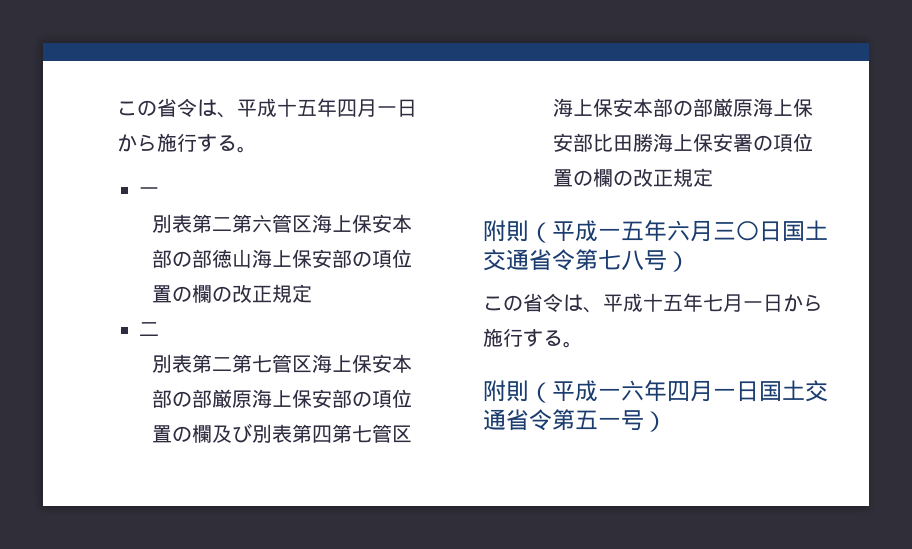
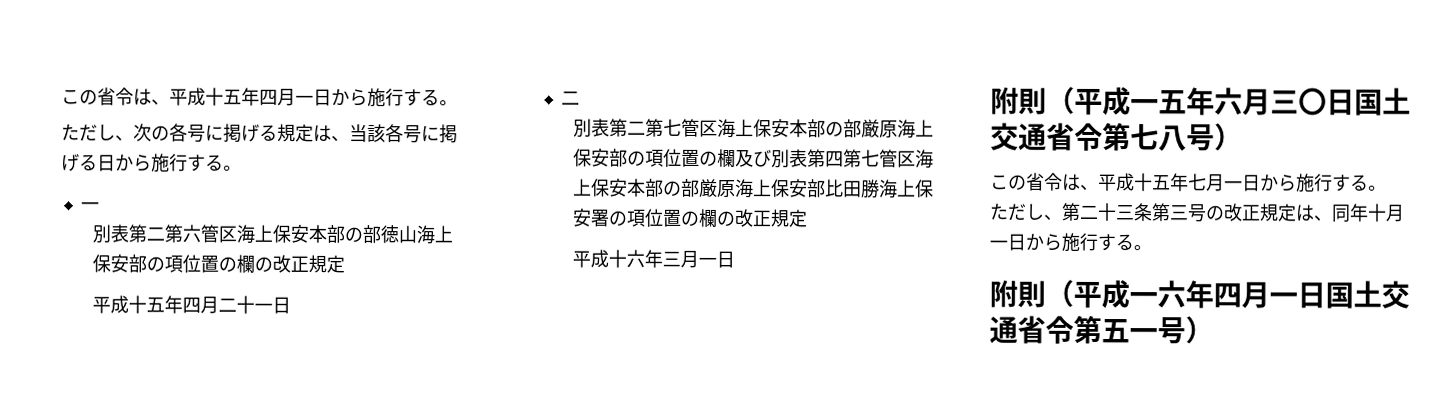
+ ただし、次の各号に掲げる規定は、当該各号に掲げる日から施行する。
+ 平成十五年四月二十一日
+ 平成十六年三月一日
+ ただし、第二十三条第三号の改正規定は、同年十月一日から施行する。

